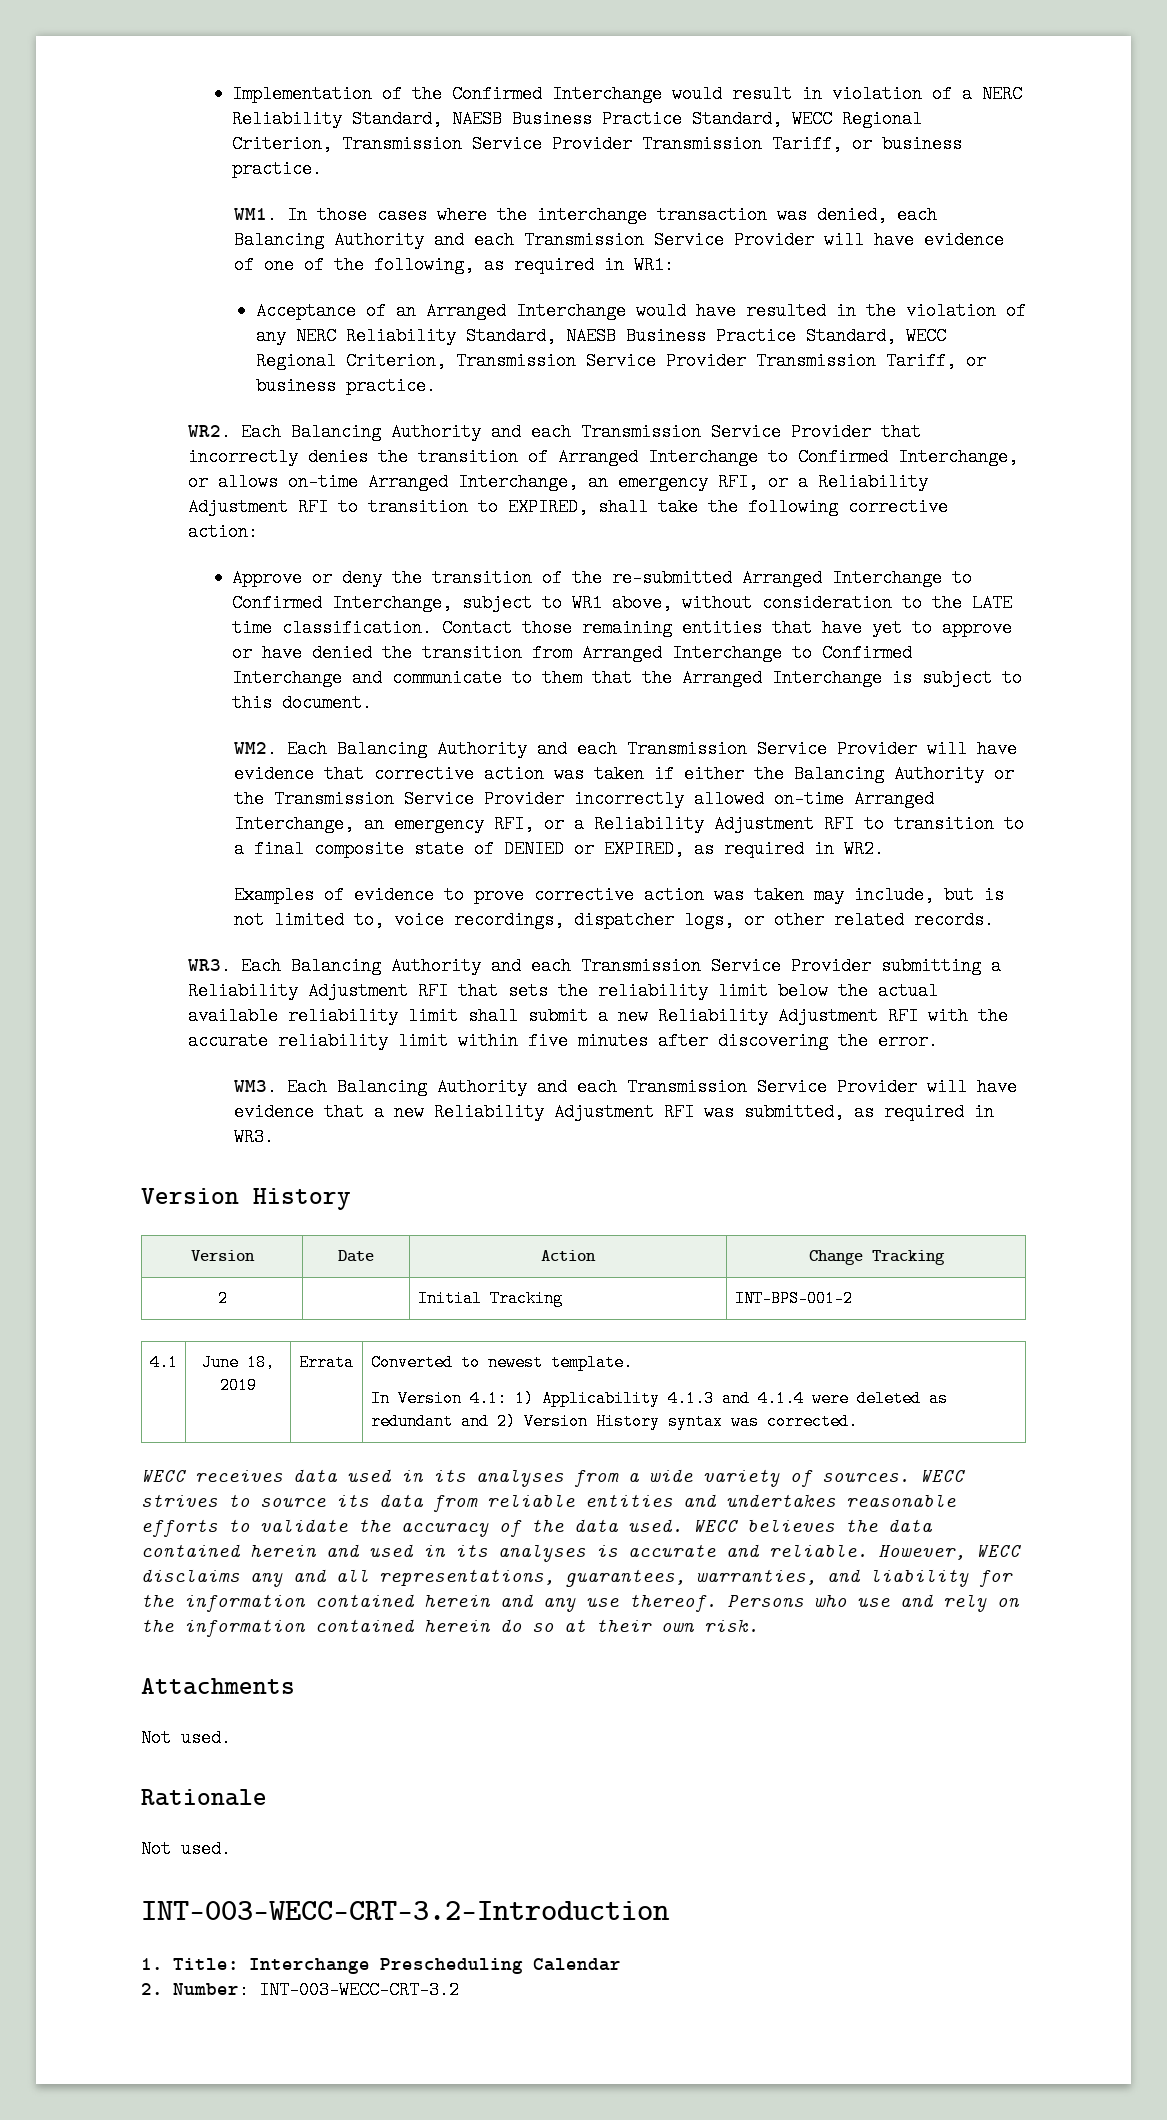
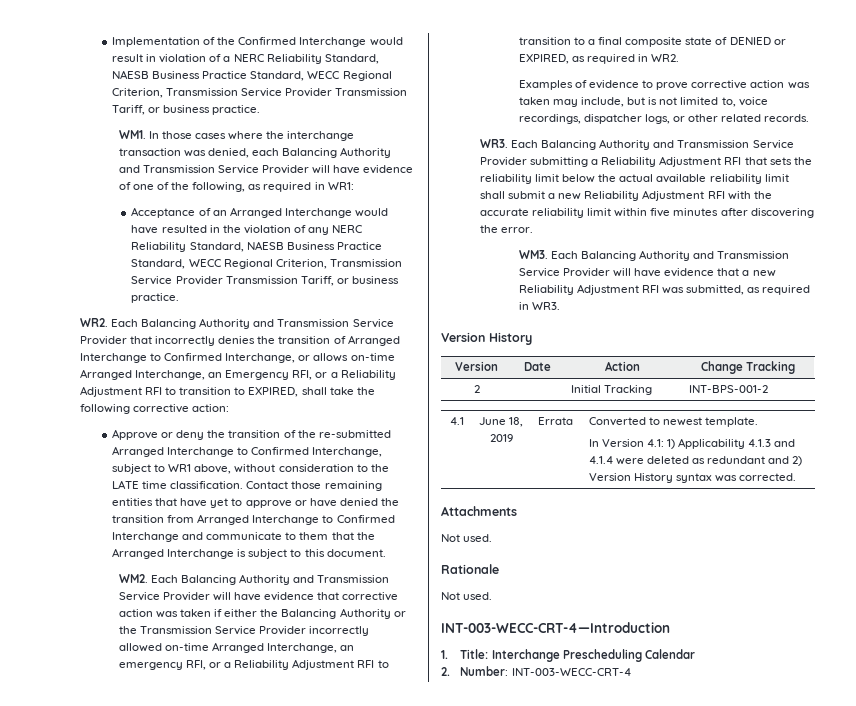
- WM1. In those cases where the interchange transaction was denied, each Balancing Authority and each Transmission Service Provider will have evidence of one of the following, as required in WR1:
+ WM1. In those cases where the interchange transaction was denied, each Balancing Authority and Transmission Service Provider will have evidence of one of the following, as required in WR1:
- WR2. Each Balancing Authority and each Transmission Service Provider that incorrectly denies the transition of Arranged Interchange to Confirmed Interchange, or allows on-time Arranged Interchange, an emergency RFI, or a Reliability Adjustment RFI to transition to EXPIRED, shall take the following corrective action:
+ WR2. Each Balancing Authority and Transmission Service Provider that incorrectly denies the transition of Arranged Interchange to Confirmed Interchange, or allows on-time Arranged Interchange, an Emergency RFI, or a Reliability Adjustment RFI to transition to EXPIRED, shall take the following corrective action:
- WM2. Each Balancing Authority and each Transmission Service Provider will have evidence that corrective action was taken if either the Balancing Authority or the Transmission Service Provider incorrectly allowed on-time Arranged Interchange, an emergency RFI, or a Reliability Adjustment RFI to transition to a final composite state of DENIED or EXPIRED, as required in WR2.
+ WM2. Each Balancing Authority and Transmission Service Provider will have evidence that corrective action was taken if either the Balancing Authority or the Transmission Service Provider incorrectly allowed on-time Arranged Interchange, an emergency RFI, or a Reliability Adjustment RFI to transition to a final composite state of DENIED or EXPIRED, as required in WR2.
- WR3. Each Balancing Authority and each Transmission Service Provider submitting a Reliability Adjustment RFI that sets the reliability limit below the actual available reliability limit shall submit a new Reliability Adjustment RFI with the accurate reliability limit within five minutes after discovering the error.
+ WR3. Each Balancing Authority and Transmission Service Provider submitting a Reliability Adjustment RFI that sets the reliability limit below the actual available reliability limit shall submit a new Reliability Adjustment RFI with the accurate reliability limit within five minutes after discovering the error.
- WM3. Each Balancing Authority and each Transmission Service Provider will have evidence that a new Reliability Adjustment RFI was submitted, as required in WR3.
+ WM3. Each Balancing Authority and Transmission Service Provider will have evidence that a new Reliability Adjustment RFI was submitted, as required in WR3.
- WECC receives data used in its analyses from a wide variety of sources. WECC strives to source its data from reliable entities and undertakes reasonable efforts to validate the accuracy of the data used. WECC believes the data contained herein and used in its analyses is accurate and reliable. However, WECC disclaims any and all representations, guarantees, warranties, and liability for the information contained herein and any use thereof. Persons who use and rely on the information contained herein do so at their own risk.
- INT-003-WECC-CRT-3.2—Introduction
+ INT-003-WECC-CRT-4—Introduction
- 2. Number: INT-003-WECC-CRT-3.2
+ 2. Number: INT-003-WECC-CRT-4

